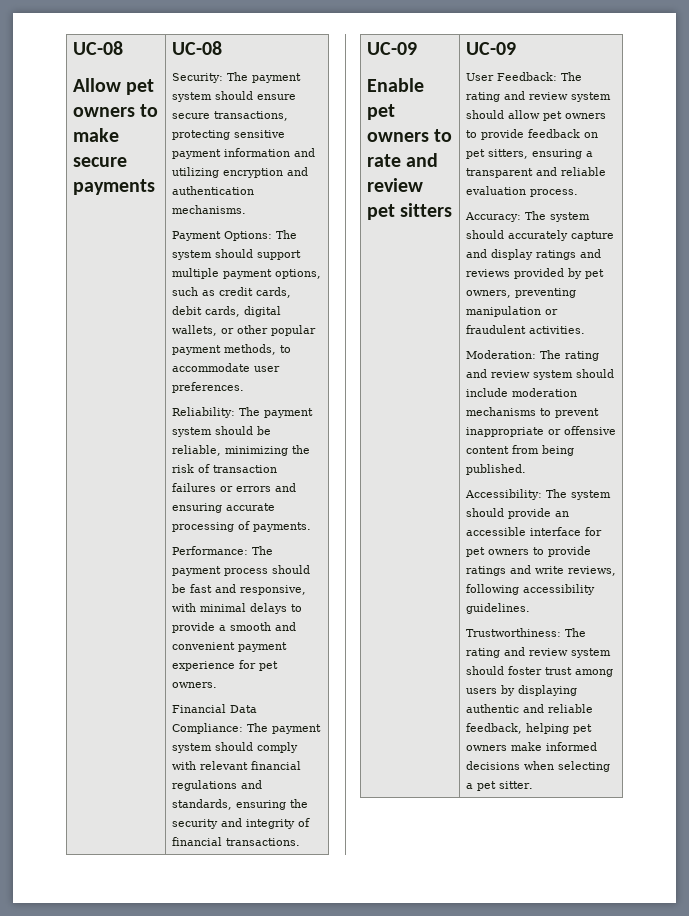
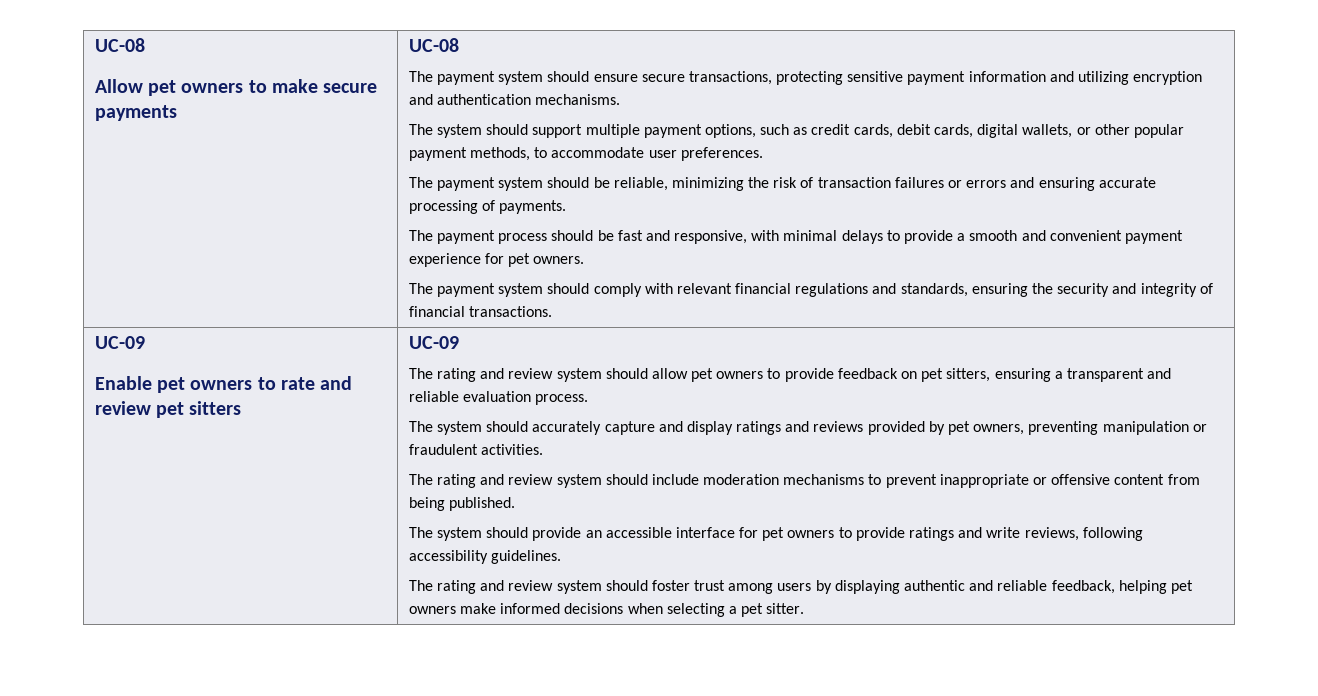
- Security: The payment system should ensure secure transactions, protecting sensitive payment information and utilizing encryption and authentication mechanisms.
+ The payment system should ensure secure transactions, protecting sensitive payment information and utilizing encryption and authentication mechanisms.
- Payment Options: The system should support multiple payment options, such as credit cards, debit cards, digital wallets, or other popular payment methods, to accommodate user preferences.
+ The system should support multiple payment options, such as credit cards, debit cards, digital wallets, or other popular payment methods, to accommodate user preferences.
- Reliability: The payment system should be reliable, minimizing the risk of transaction failures or errors and ensuring accurate processing of payments.
+ The payment system should be reliable, minimizing the risk of transaction failures or errors and ensuring accurate processing of payments.
- Performance: The payment process should be fast and responsive, with minimal delays to provide a smooth and convenient payment experience for pet owners.
+ The payment process should be fast and responsive, with minimal delays to provide a smooth and convenient payment experience for pet owners.
- Financial Data Compliance: The payment system should comply with relevant financial regulations and standards, ensuring the security and integrity of financial transactions.
+ The payment system should comply with relevant financial regulations and standards, ensuring the security and integrity of financial transactions.
- User Feedback: The rating and review system should allow pet owners to provide feedback on pet sitters, ensuring a transparent and reliable evaluation process.
+ The rating and review system should allow pet owners to provide feedback on pet sitters, ensuring a transparent and reliable evaluation process.
- Accuracy: The system should accurately capture and display ratings and reviews provided by pet owners, preventing manipulation or fraudulent activities.
+ The system should accurately capture and display ratings and reviews provided by pet owners, preventing manipulation or fraudulent activities.
- Moderation: The rating and review system should include moderation mechanisms to prevent inappropriate or offensive content from being published.
+ The rating and review system should include moderation mechanisms to prevent inappropriate or offensive content from being published.
- Accessibility: The system should provide an accessible interface for pet owners to provide ratings and write reviews, following accessibility guidelines.
+ The system should provide an accessible interface for pet owners to provide ratings and write reviews, following accessibility guidelines.
- Trustworthiness: The rating and review system should foster trust among users by displaying authentic and reliable feedback, helping pet owners make informed decisions when selecting a pet sitter.
+ The rating and review system should foster trust among users by displaying authentic and reliable feedback, helping pet owners make informed decisions when selecting a pet sitter.

